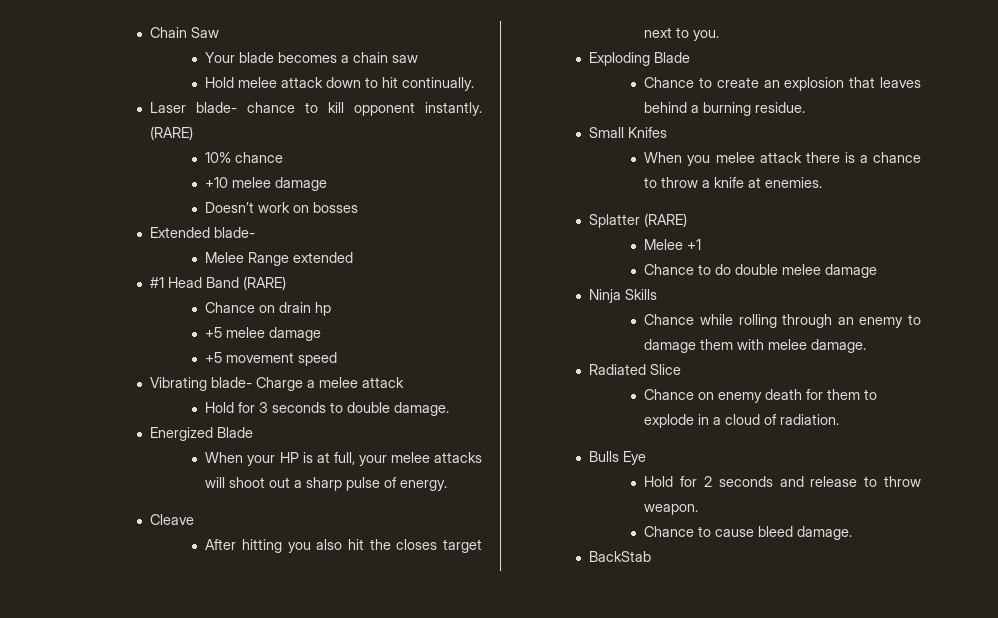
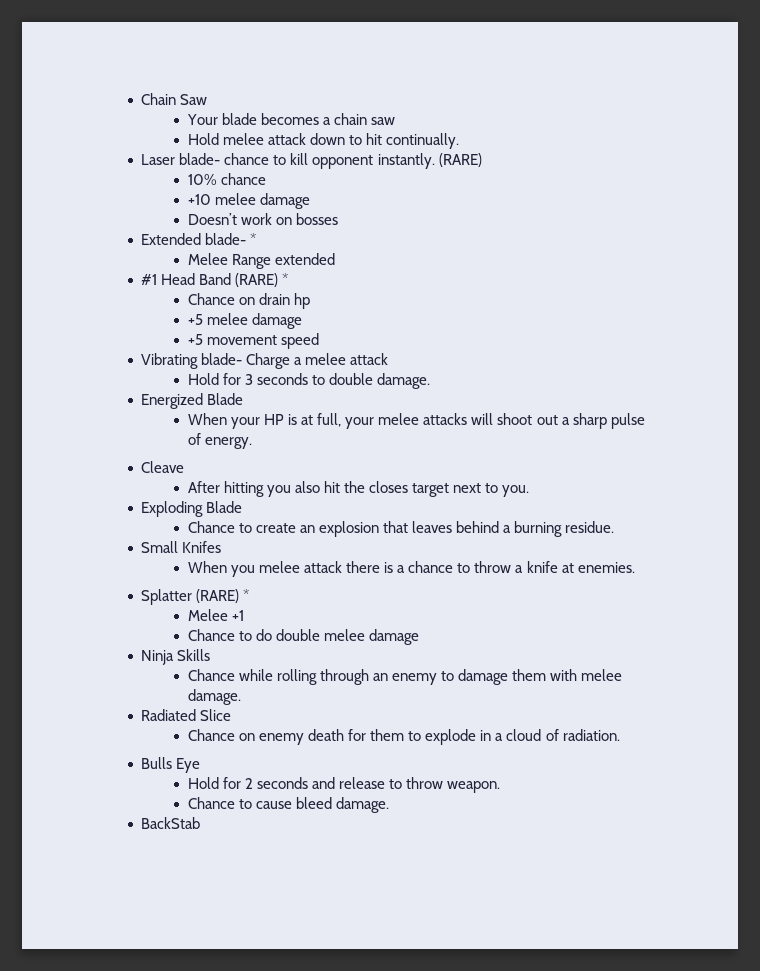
- Extended blade-
+ Extended blade- *
- #1 Head Band (RARE)
+ #1 Head Band (RARE) *
- Splatter (RARE)
+ Splatter (RARE) *

